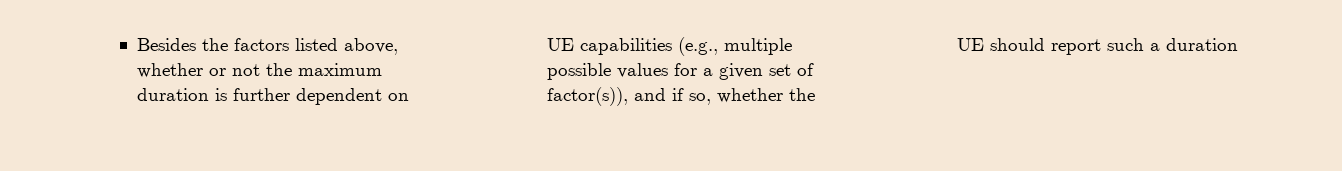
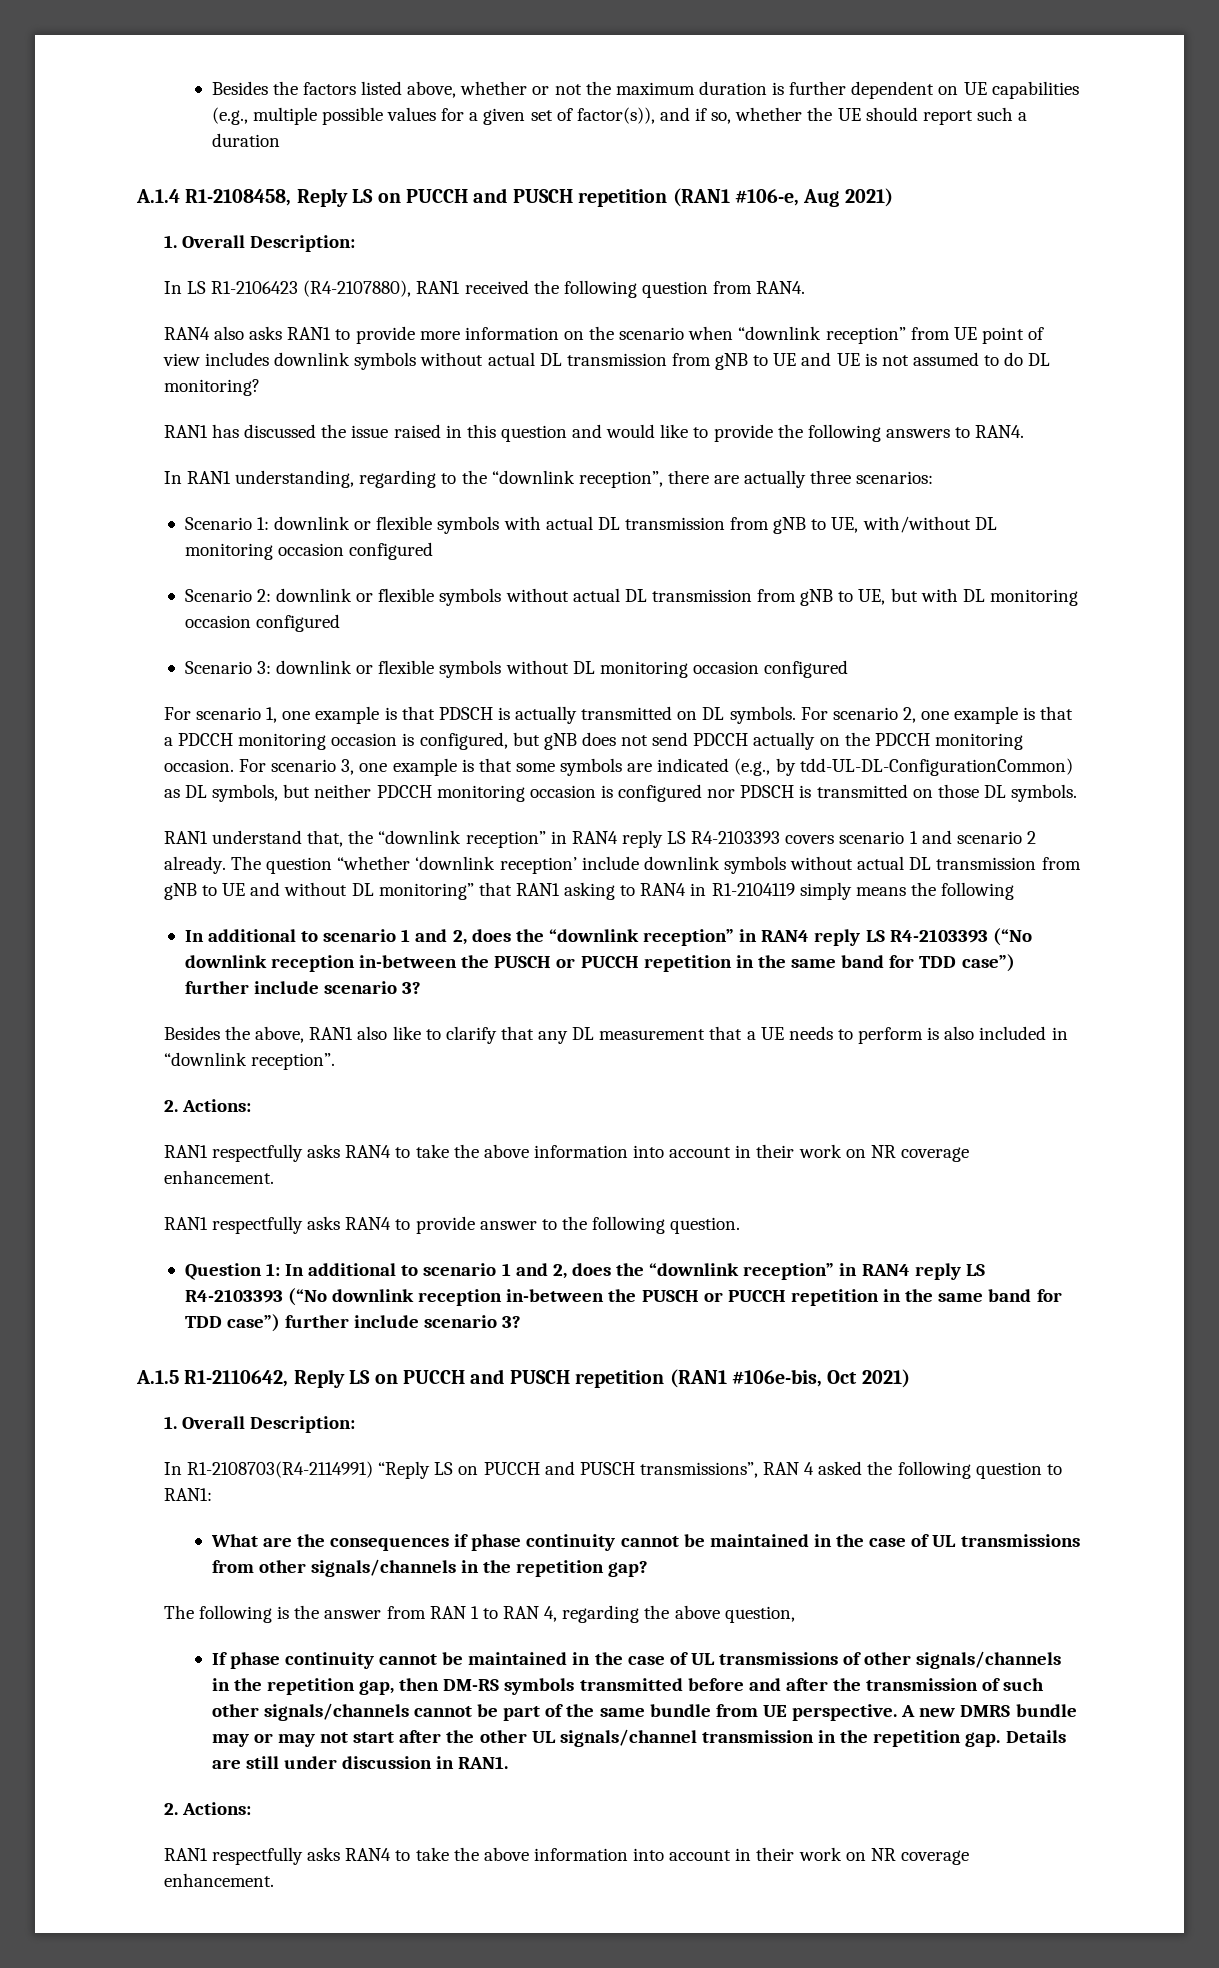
+ A.1.4 R1-2108458, Reply LS on PUCCH and PUSCH repetition (RAN1 #106-e, Aug 2021)
+ 1. Overall Description:
+ In LS R1-2106423 (R4-2107880), RAN1 received the following question from RAN4.
+ RAN4 also asks RAN1 to provide more information on the scenario when “downlink reception” from UE point of view includes downlink symbols without actual DL transmission from gNB to UE and UE is not assumed to do DL monitoring?
+ RAN1 has discussed the issue raised in this question and would like to provide the following answers to RAN4.
+ In RAN1 understanding, regarding to the “downlink reception”, there are actually three scenarios:
+ Scenario 1: downlink or flexible symbols with actual DL transmission from gNB to UE, with/without DL monitoring occasion configured
+ Scenario 2: downlink or flexible symbols without actual DL transmission from gNB to UE, but with DL monitoring occasion configured
+ Scenario 3: downlink or flexible symbols without DL monitoring occasion configured
+ For scenario 1, one example is that PDSCH is actually transmitted on DL symbols. For scenario 2, one example is that a PDCCH monitoring occasion is configured, but gNB does not send PDCCH actually on the PDCCH monitoring occasion. For scenario 3, one example is that some symbols are indicated (e.g., by tdd-UL-DL-ConfigurationCommon) as DL symbols, but neither PDCCH monitoring occasion is configured nor PDSCH is transmitted on those DL symbols.
+ RAN1 understand that, the “downlink reception” in RAN4 reply LS R4-2103393 covers scenario 1 and scenario 2 already. The question “whether ‘downlink reception’ include downlink symbols without actual DL transmission from gNB to UE and without DL monitoring” that RAN1 asking to RAN4 in R1-2104119 simply means the following
+ In additional to scenario 1 and 2, does the “downlink reception” in RAN4 reply LS R4-2103393 (“No downlink reception in-between the PUSCH or PUCCH repetition in the same band for TDD case”) further include scenario 3?
+ Besides the above, RAN1 also like to clarify that any DL measurement that a UE needs to perform is also included in “downlink reception”.
+ 2. Actions:
+ RAN1 respectfully asks RAN4 to take the above information into account in their work on NR coverage enhancement.
+ RAN1 respectfully asks RAN4 to provide answer to the following question.
+ Question 1: In additional to scenario 1 and 2, does the “downlink reception” in RAN4 reply LS R4-2103393 (“No downlink reception in-between the PUSCH or PUCCH repetition in the same band for TDD case”) further include scenario 3?
+ A.1.5 R1-2110642, Reply LS on PUCCH and PUSCH repetition (RAN1 #106e-bis, Oct 2021)
+ 1. Overall Description:
+ In R1-2108703(R4-2114991) “Reply LS on PUCCH and PUSCH transmissions”, RAN 4 asked the following question to RAN1:
+ What are the consequences if phase continuity cannot be maintained in the case of UL transmissions from other signals/channels in the repetition gap?
+ The following is the answer from RAN 1 to RAN 4, regarding the above question,
+ If phase continuity cannot be maintained in the case of UL transmissions of other signals/channels in the repetition gap, then DM-RS symbols transmitted before and after the transmission of such other signals/channels cannot be part of the same bundle from UE perspective. A new DMRS bundle may or may not start after the other UL signals/channel transmission in the repetition gap. Details are still under discussion in RAN1.
+ 2. Actions:
+ RAN1 respectfully asks RAN4 to take the above information into account in their work on NR coverage enhancement.

